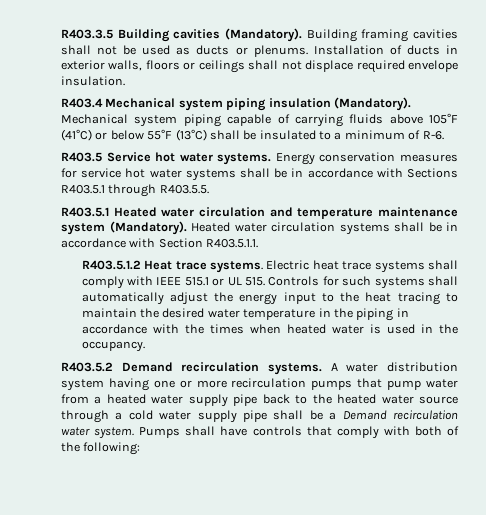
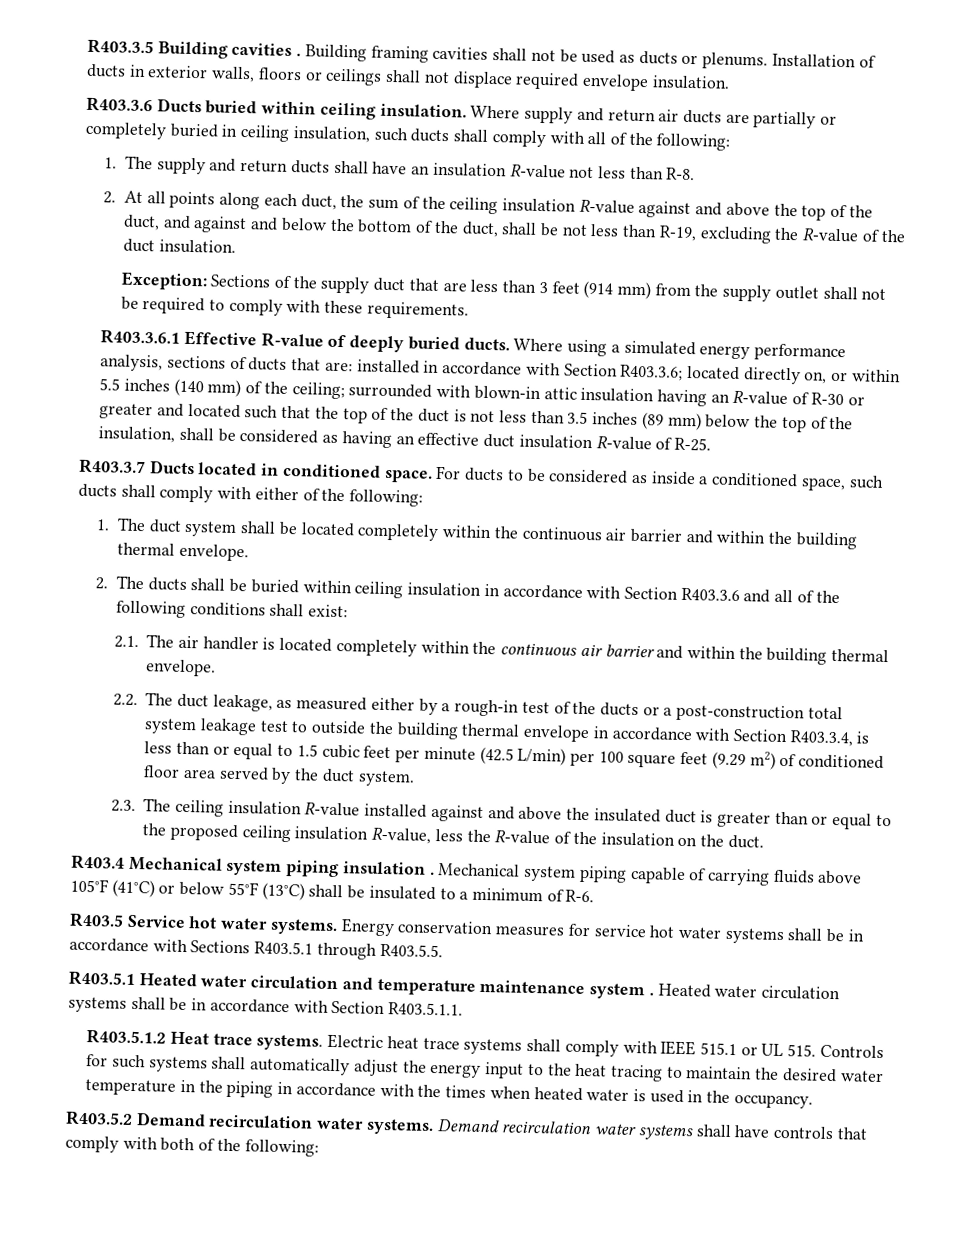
- R403.3.5 Building cavities (Mandatory).
+ R403.3.5 Building cavities .
+ R403.3.6 Ducts buried within ceiling insulation. Where supply and return air ducts are partially or completely buried in ceiling insulation, such ducts shall comply with all of the following:
+ 1. The supply and return ducts shall have an insulation R-value not less than R-8.
+ 2. At all points along each duct, the sum of the ceiling insulation R-value against and above the top of the duct, and against and below the bottom of the duct, shall be not less than R-19, excluding the R-value of the duct insulation.
+ Exception: Sections of the supply duct that are less than 3 feet (914 mm) from the supply outlet shall not be required to comply with these requirements.
+ R403.3.6.1 Effective R-value of deeply buried ducts. Where using a simulated energy performance analysis, sections of ducts that are: installed in accordance with Section R403.3.6; located directly on, or within 5.5 inches (140 mm) of the ceiling; surrounded with blown-in attic insulation having an R-value of R-30 or greater and located such that the top of the duct is not less than 3.5 inches (89 mm) below the top of the insulation, shall be considered as having an effective duct insulation R-value of R-25.
+ R403.3.7 Ducts located in conditioned space. For ducts to be considered as inside a conditioned space, such ducts shall comply with either of the following:
+ 1. The duct system shall be located completely within the continuous air barrier and within the building thermal envelope.
+ 2. The ducts shall be buried within ceiling insulation in accordance with Section R403.3.6 and all of the following conditions shall exist:
+ 2.1. The air handler is located completely within the continuous air barrier and within the building thermal envelope.
+ 2.2. The duct leakage, as measured either by a rough-in test of the ducts or a post-construction total system leakage test to outside the building thermal envelope in accordance with Section R403.3.4, is less than or equal to 1.5 cubic feet per minute (42.5 L/min) per 100 square feet (9.29 m2) of conditioned floor area served by the duct system.
+ 2.3. The ceiling insulation R-value installed against and above the insulated duct is greater than or equal to the proposed ceiling insulation R-value, less the R-value of the insulation on the duct.
- R403.4 Mechanical system piping insulation (Mandatory).
+ R403.4 Mechanical system piping insulation .
- R403.5.1 Heated water circulation and temperature maintenance system (Mandatory).
+ R403.5.1 Heated water circulation and temperature maintenance system .
- R403.5.2 Demand recirculation systems. A water distribution system having one or more recirculation pumps that pump water from a heated water supply pipe back to the heated water source through a cold water supply pipe shall be a Demand recirculation water system. Pumps shall have controls that comply with both of the following:
+ R403.5.2 Demand recirculation water systems. Demand recirculation water systems shall have controls that comply with both of the following:

